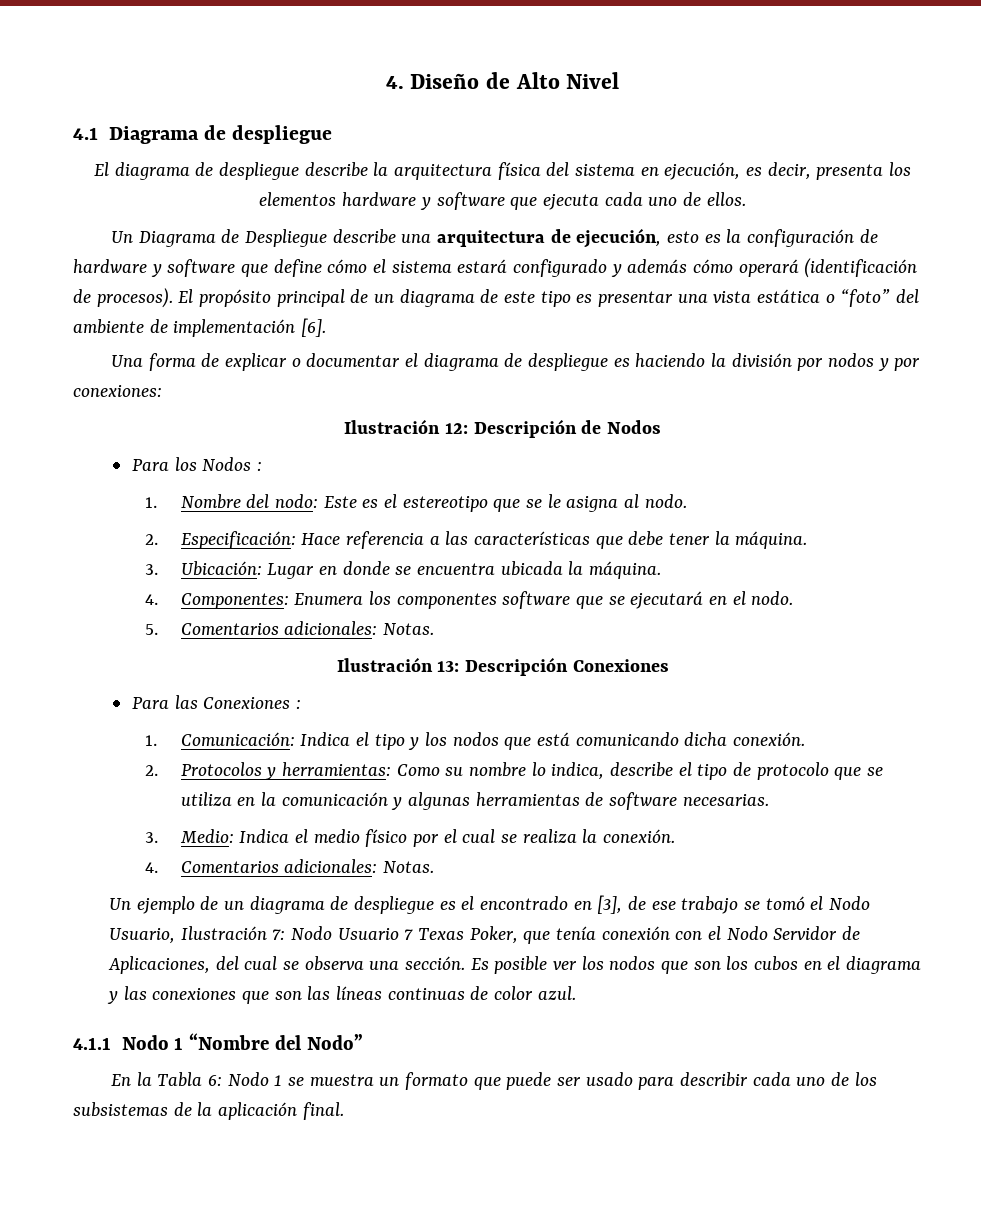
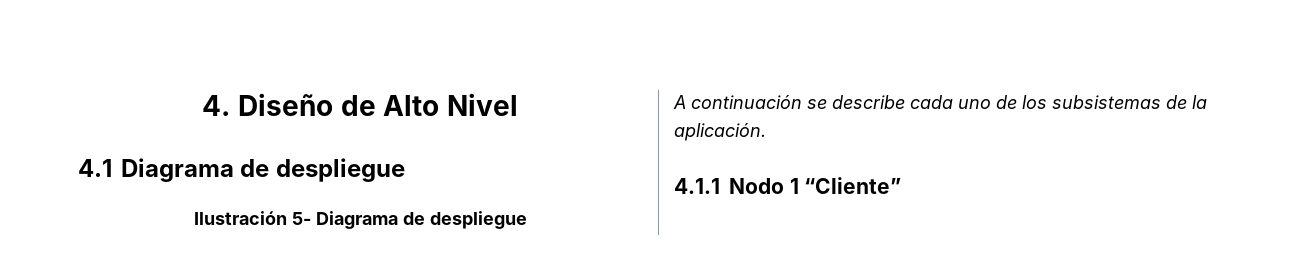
- El diagrama de despliegue describe la arquitectura física del sistema en ejecución, es decir, presenta los elementos hardware y software que ejecuta cada uno de ellos.
- Un Diagrama de Despliegue describe una arquitectura de ejecución, esto es la configuración de hardware y software que define cómo el sistema estará configurado y además cómo operará (identificación de procesos). El propósito principal de un diagrama de este tipo es presentar una vista estática o “foto” del ambiente de implementación [6].
- Una forma de explicar o documentar el diagrama de despliegue es haciendo la división por nodos y por conexiones:
- Ilustración 12: Descripción de Nodos
- Para los Nodos :
- 1. Nombre del nodo: Este es el estereotipo que se le asigna al nodo.
- 2. Especificación: Hace referencia a las características que debe tener la máquina.
- 3. Ubicación: Lugar en donde se encuentra ubicada la máquina.
- 4. Componentes: Enumera los componentes software que se ejecutará en el nodo.
- 5. Comentarios adicionales: Notas.
- Ilustración 13: Descripción Conexiones
- Para las Conexiones :
- 1. Comunicación: Indica el tipo y los nodos que está comunicando dicha conexión.
- 2. Protocolos y herramientas: Como su nombre lo indica, describe el tipo de protocolo que se utiliza en la comunicación y algunas herramientas de software necesarias.
- 3. Medio: Indica el medio físico por el cual se realiza la conexión.
- 4. Comentarios adicionales: Notas.
- Un ejemplo de un diagrama de despliegue es el encontrado en [3], de ese trabajo se tomó el Nodo Usuario, Ilustración 7: Nodo Usuario 7 Texas Poker, que tenía conexión con el Nodo Servidor de Aplicaciones, del cual se observa una sección. Es posible ver los nodos que son los cubos en el diagrama y las conexiones que son las líneas continuas de color azul.
- 4.1.1 Nodo 1 “Nombre del Nodo”
- En la Tabla 6: Nodo 1 se muestra un formato que puede ser usado para describir cada uno de los subsistemas de la aplicación final.
+ Ilustración 5- Diagrama de despliegue
+ A continuación se describe cada uno de los subsistemas de la aplicación.
+ 4.1.1 Nodo 1 “Cliente”

